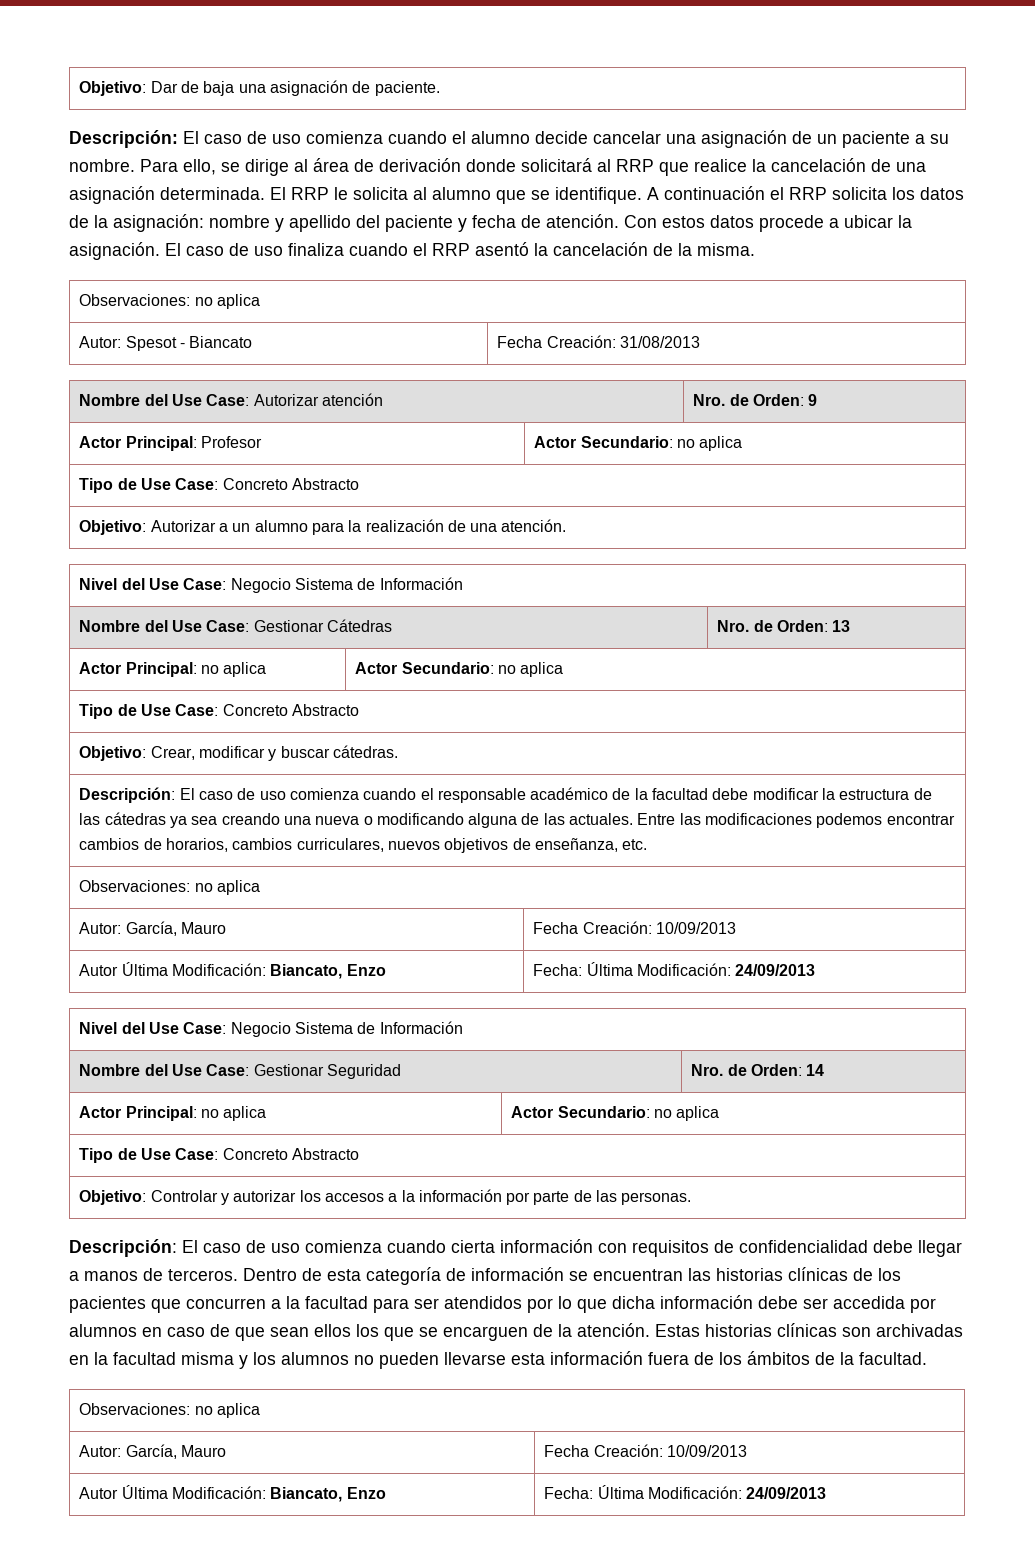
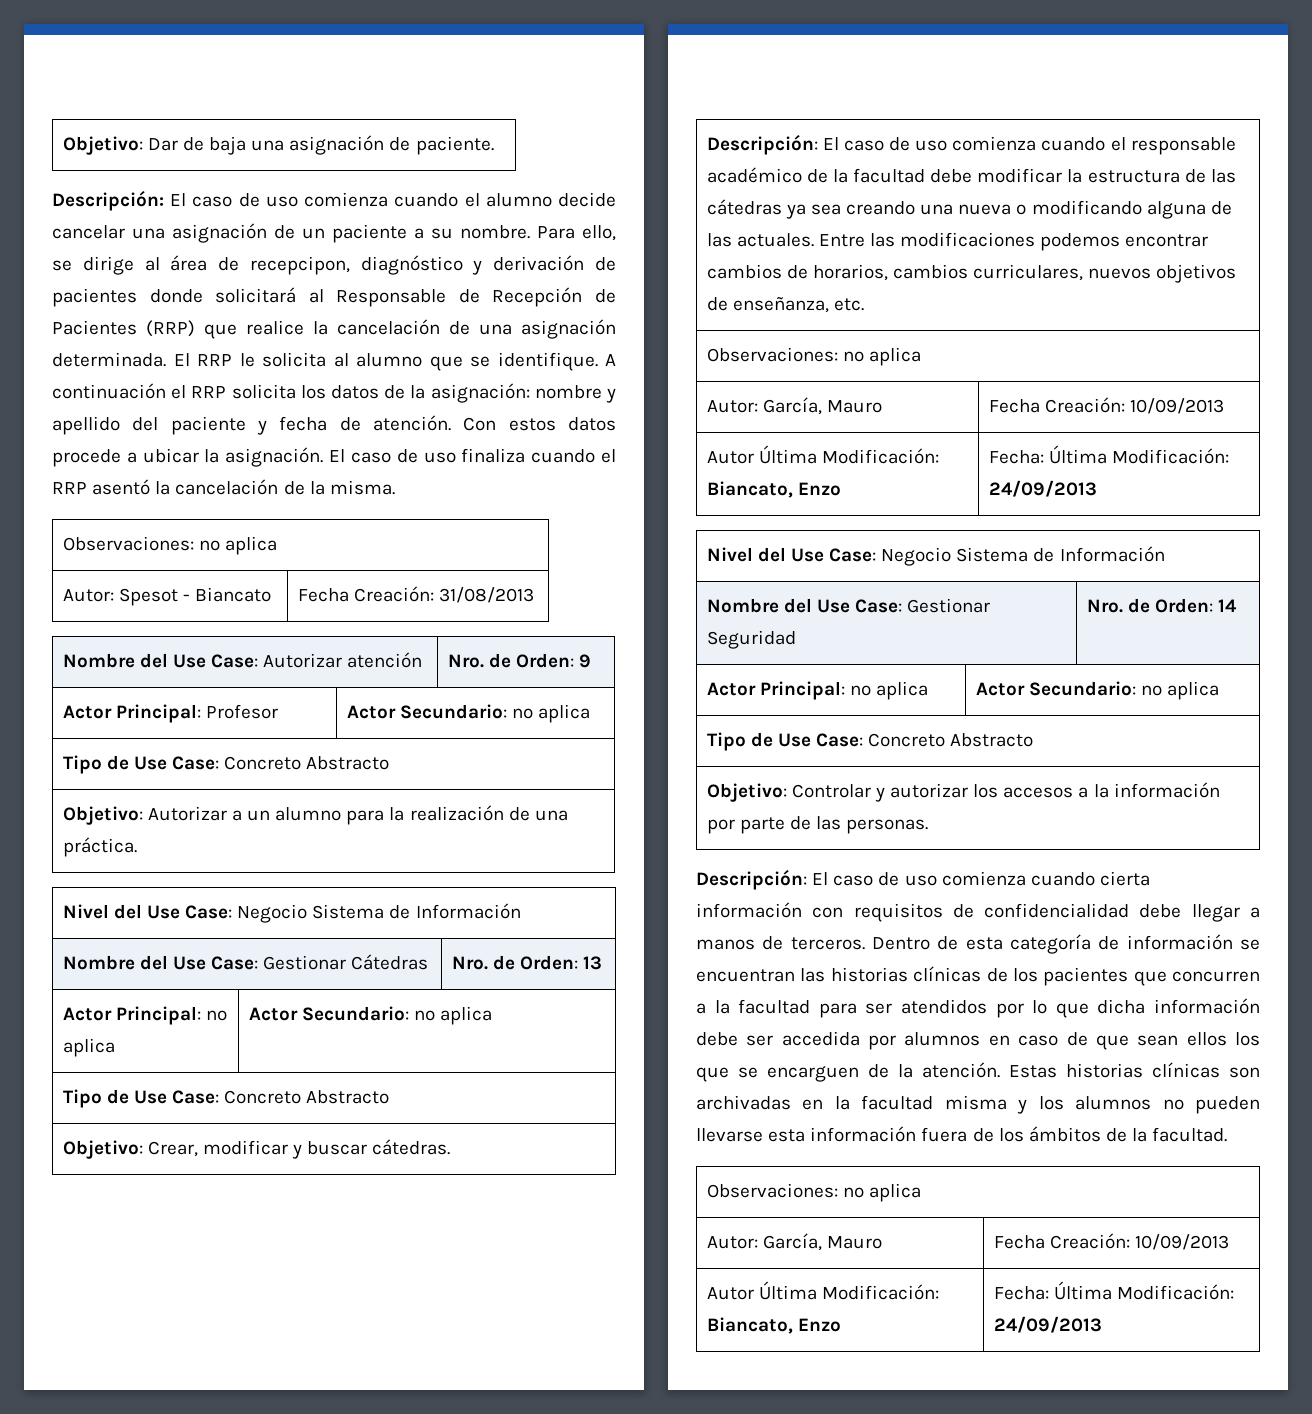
- Para ello, se dirige al área de derivación donde solicitará al RRP que realice la cancelación de una asignación determinada.
+ Para ello, se dirige al área de recepcipon, diagnóstico y derivación de pacientes donde solicitará al Responsable de Recepción de Pacientes (RRP) que realice la cancelación de una asignación determinada.
- Objetivo: Autorizar a un alumno para la realización de una atención.
+ Objetivo: Autorizar a un alumno para la realización de una práctica.

